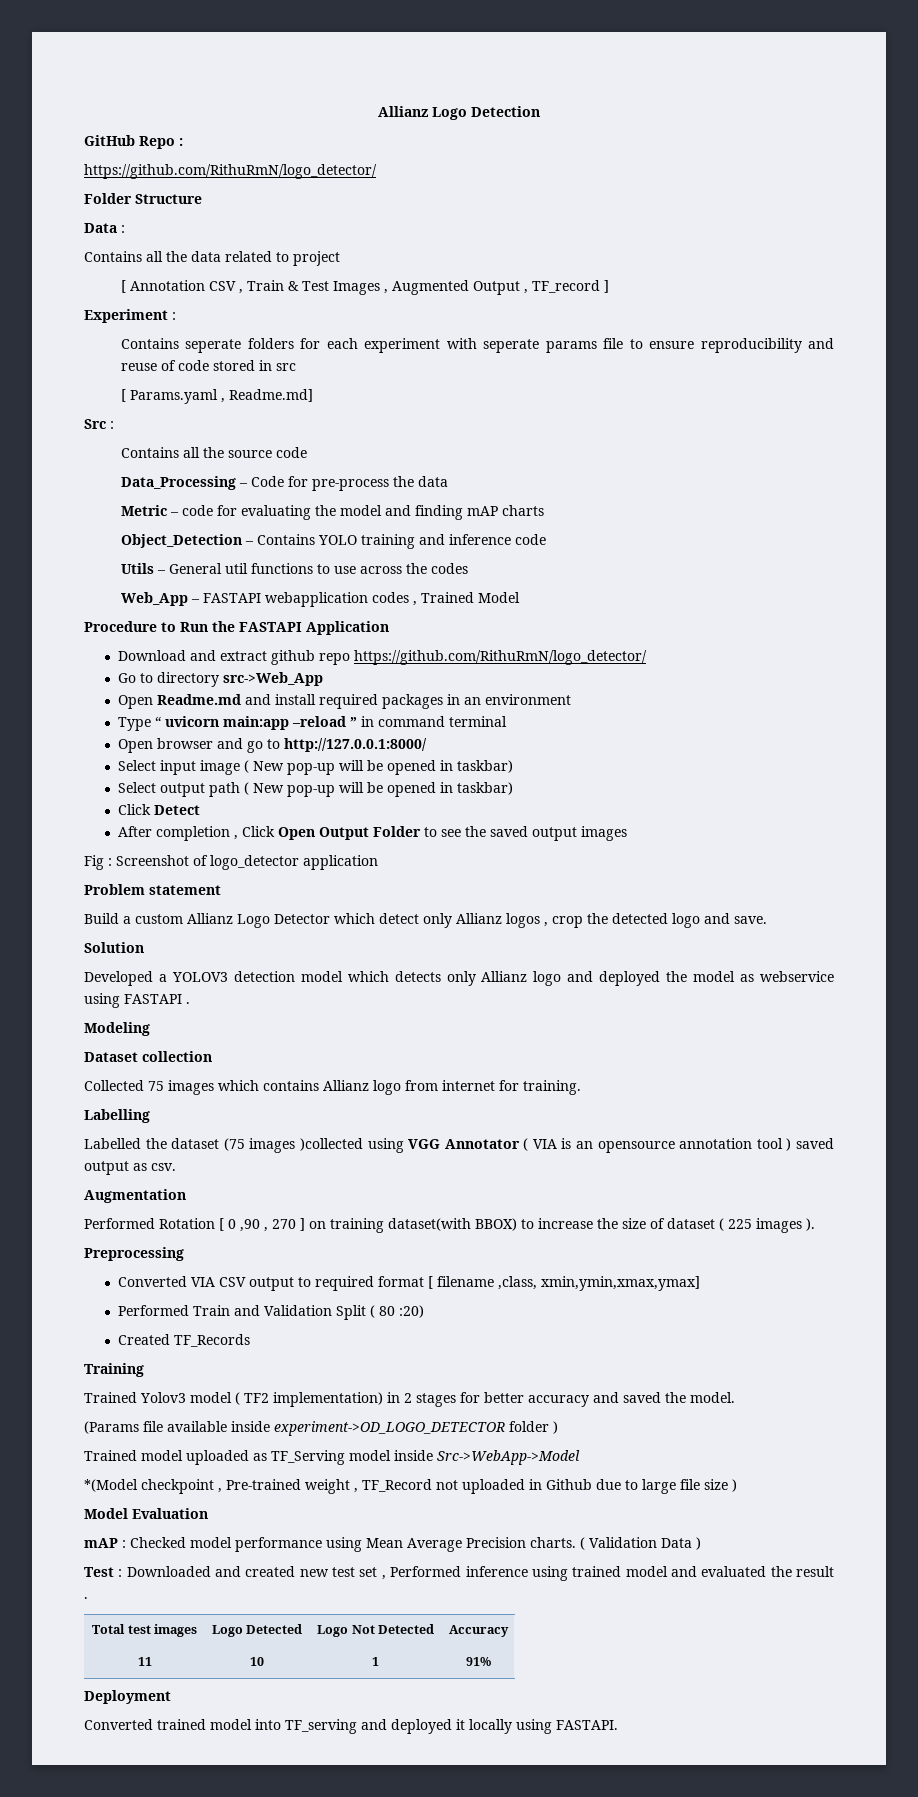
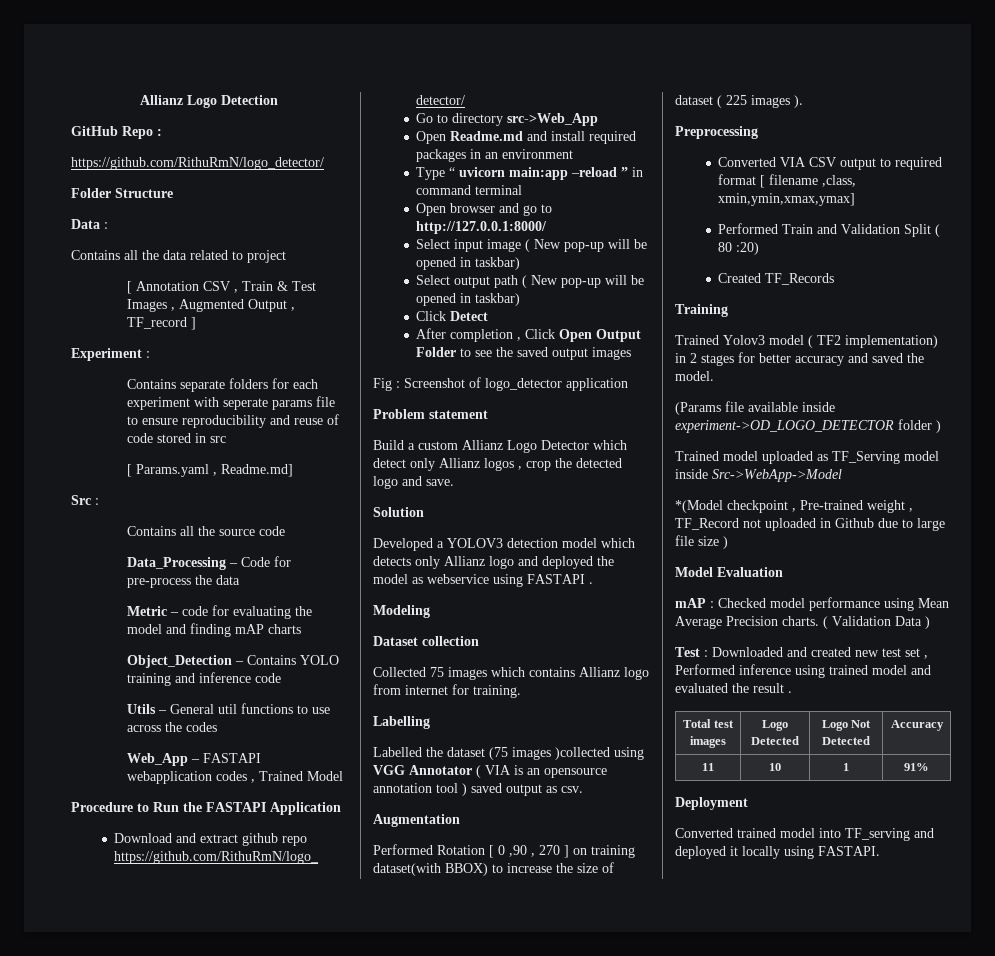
- Contains seperate folders for each experiment with seperate params file to ensure reproducibility and reuse of code stored in src
+ Contains separate folders for each experiment with seperate params file to ensure reproducibility and reuse of code stored in src

